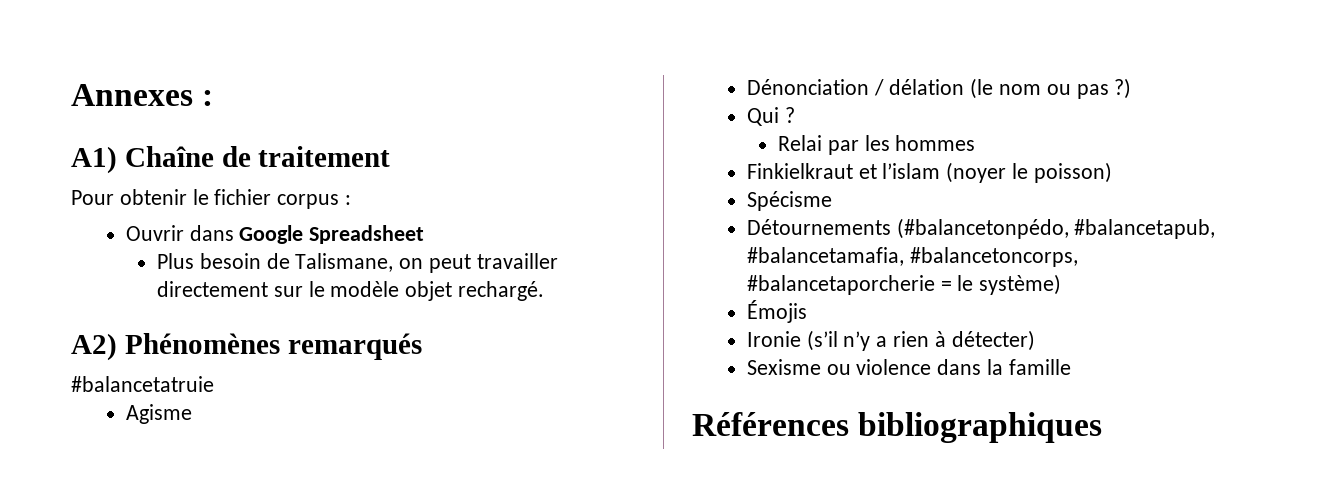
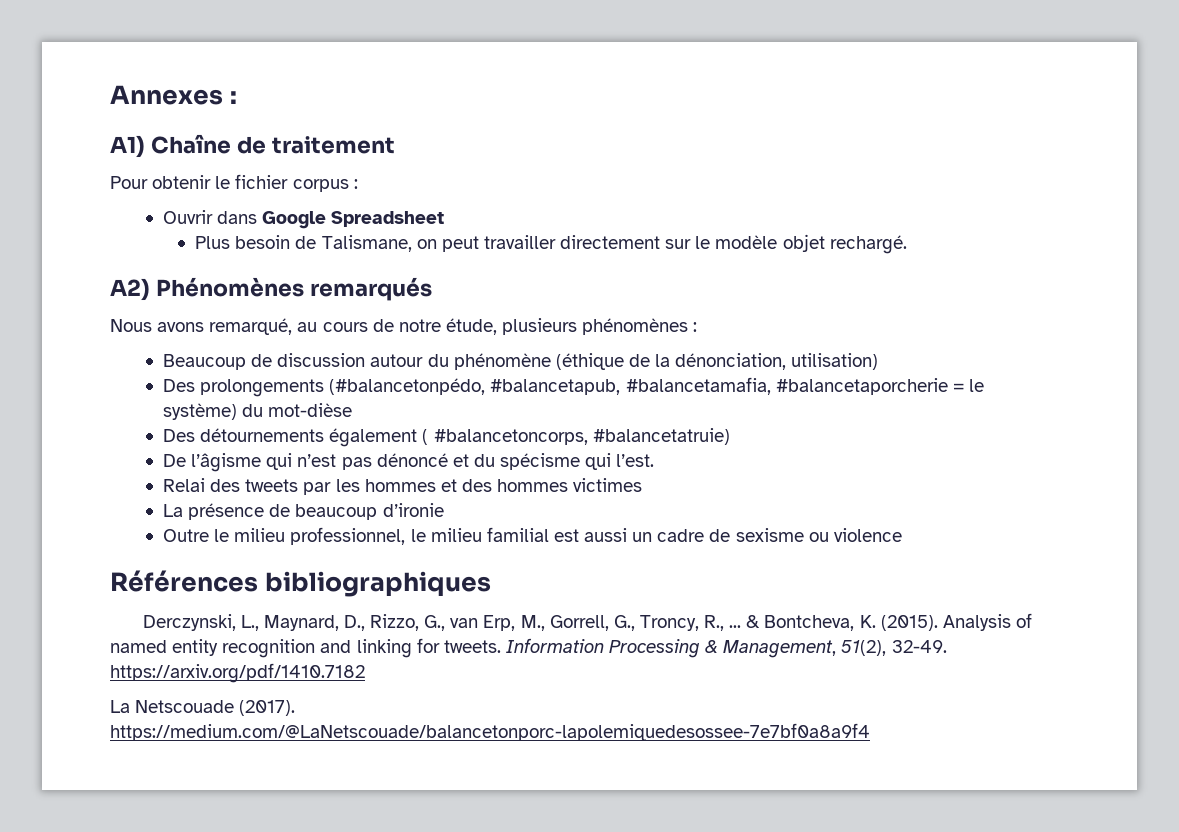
- #balancetatruie
- Agisme
- Dénonciation / délation (le nom ou pas ?)
- Qui ?
- Relai par les hommes
- Finkielkraut et l’islam (noyer le poisson)
- Spécisme
- Détournements (#balancetonpédo, #balancetapub, #balancetamafia, #balancetoncorps, #balancetaporcherie = le système)
- Émojis
- Ironie (s’il n’y a rien à détecter)
- Sexisme ou violence dans la famille
+ Nous avons remarqué, au cours de notre étude, plusieurs phénomènes :
+ Beaucoup de discussion autour du phénomène (éthique de la dénonciation, utilisation)
+ Des prolongements (#balancetonpédo, #balancetapub, #balancetamafia, #balancetaporcherie = le système) du mot-dièse
+ Des détournements également ( #balancetoncorps, #balancetatruie)
+ De l’âgisme qui n’est pas dénoncé et du spécisme qui l’est.
+ Relai des tweets par les hommes et des hommes victimes
+ La présence de beaucoup d’ironie
+ Outre le milieu professionnel, le milieu familial est aussi un cadre de sexisme ou violence
+ Derczynski, L., Maynard, D., Rizzo, G., van Erp, M., Gorrell, G., Troncy, R., ... & Bontcheva, K. (2015). Analysis of named entity recognition and linking for tweets. Information Processing & Management, 51(2), 32-49. https://arxiv.org/pdf/1410.7182
+ La Netscouade (2017). https://medium.com/@LaNetscouade/balancetonporc-lapolemiquedesossee-7e7bf0a8a9f4

